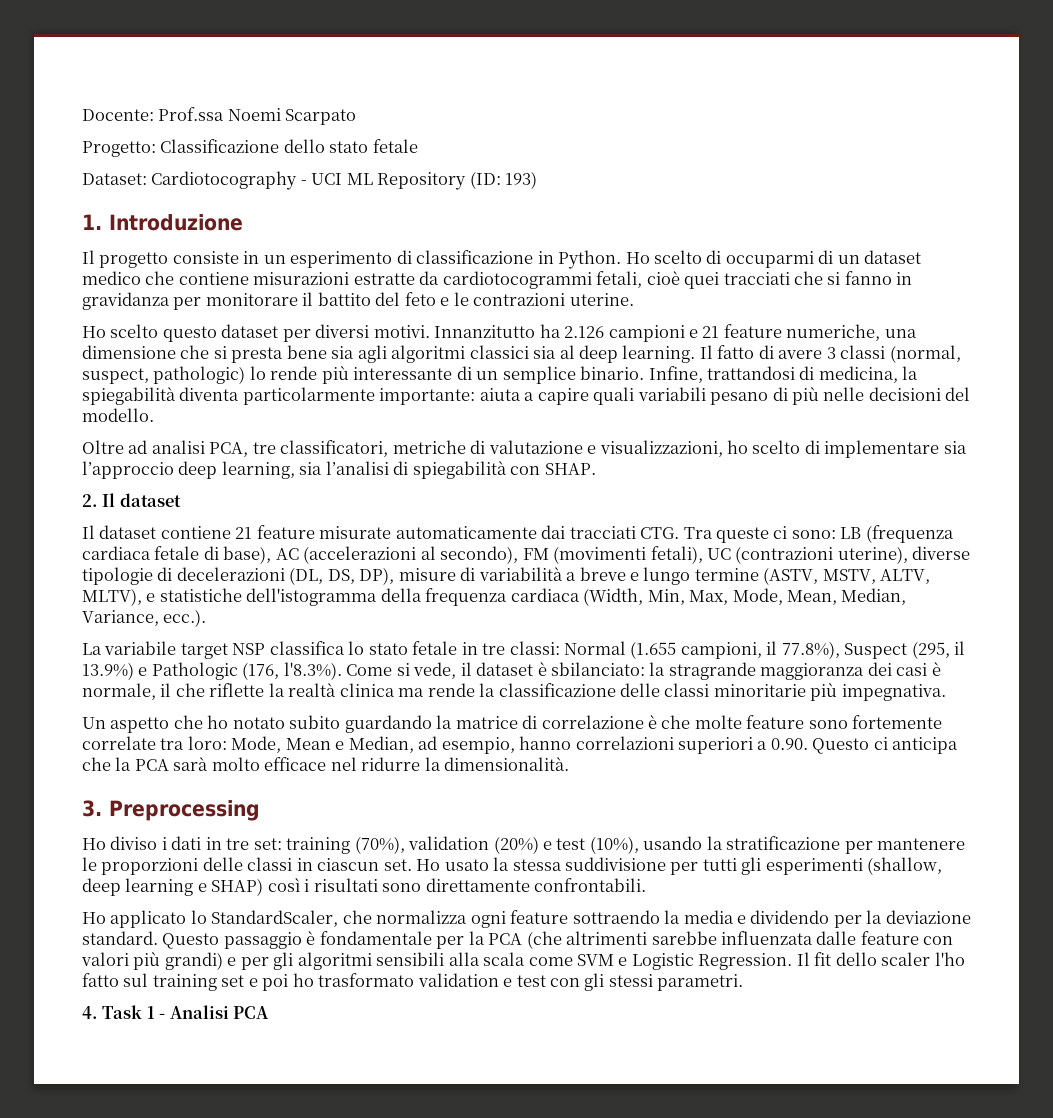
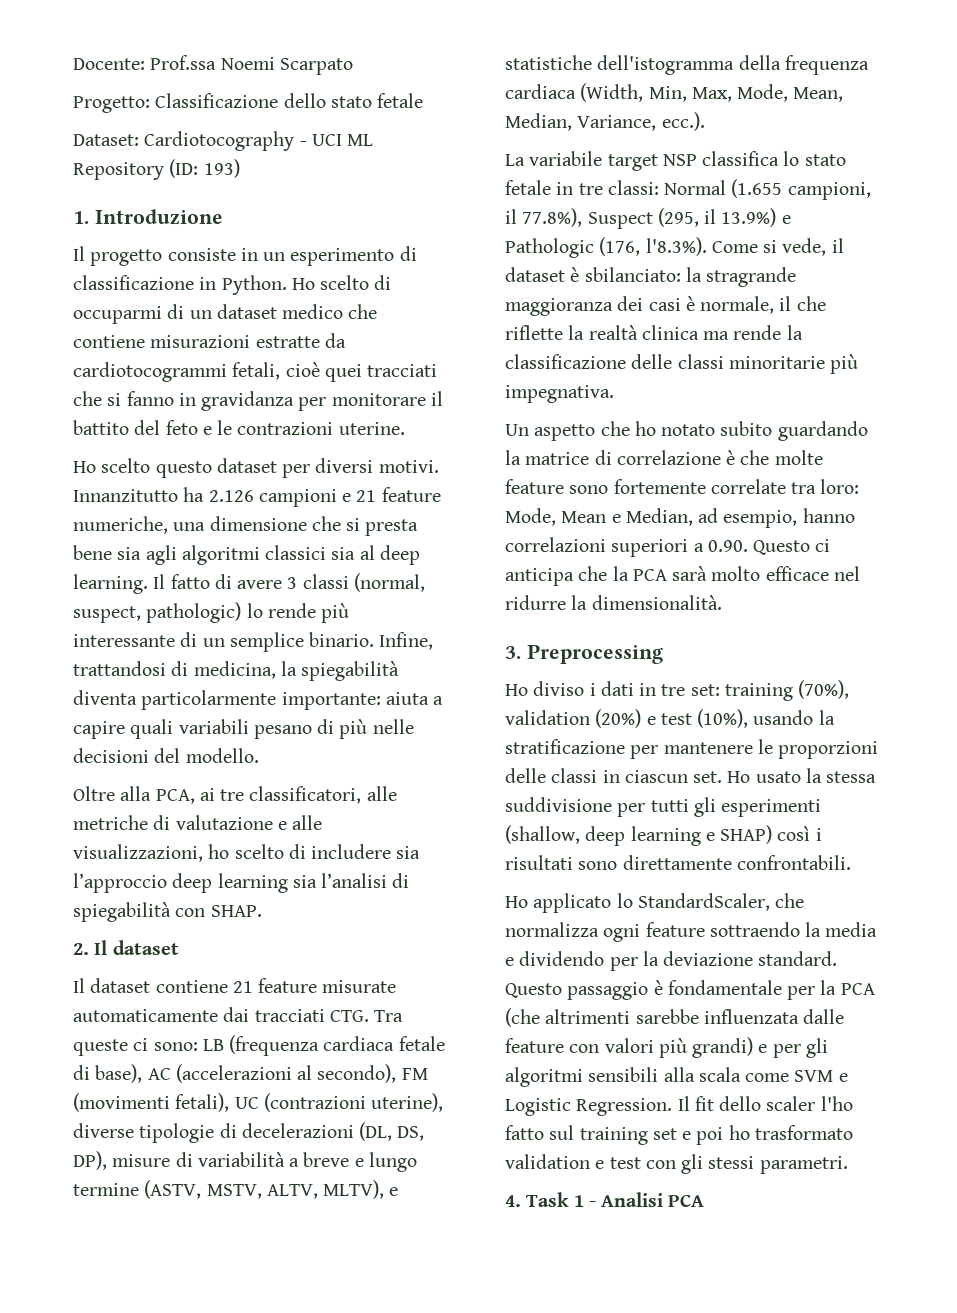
- Oltre ad analisi PCA, tre classificatori, metriche di valutazione e visualizzazioni, ho scelto di implementare sia l’approccio deep learning, sia l’analisi di spiegabilità con SHAP.
+ Oltre alla PCA, ai tre classificatori, alle metriche di valutazione e alle visualizzazioni, ho scelto di includere sia l’approccio deep learning sia l’analisi di spiegabilità con SHAP.

